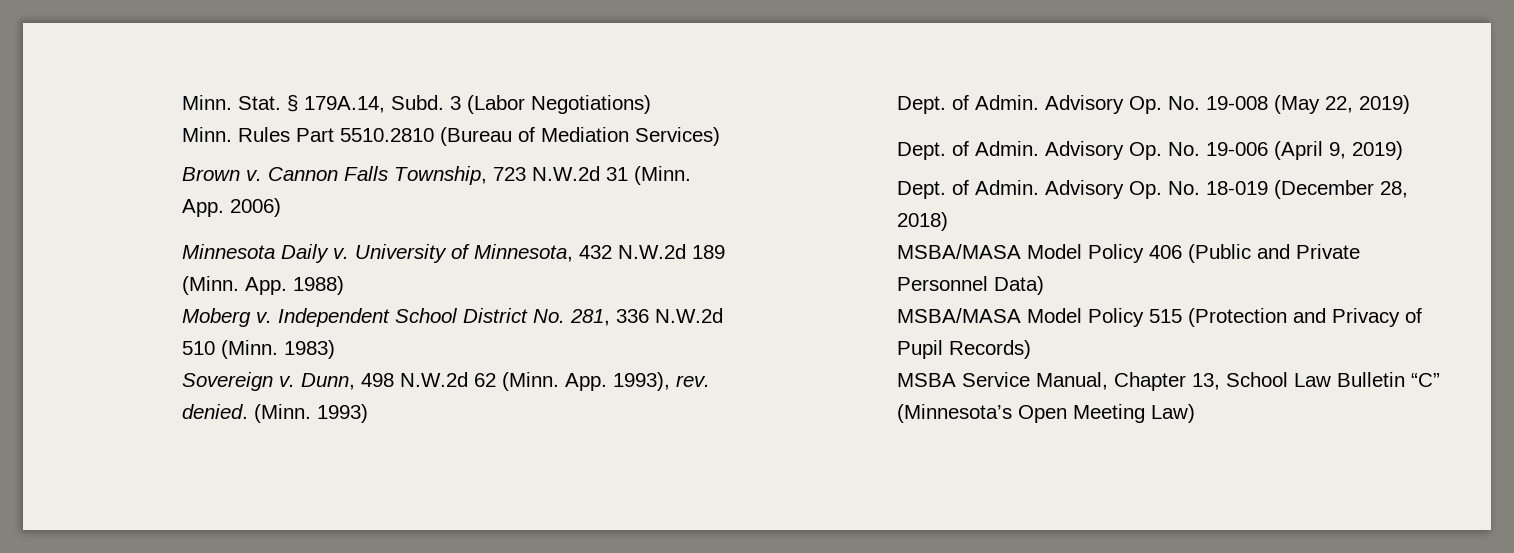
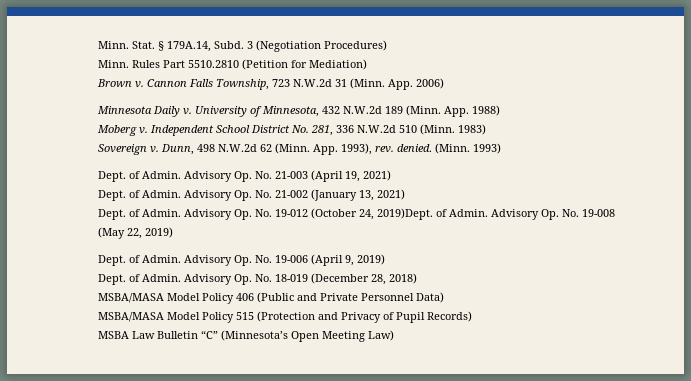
- 3 (Labor Negotiations)
+ 3 (Negotiation Procedures)
- Rules Part 5510.2810 (Bureau of Mediation Services)
+ Rules Part 5510.2810 (Petition for Mediation)
- Advisory Op. No. 19-008 (May 22, 2019)
+ Advisory Op. No. 21-003 (April 19, 2021)
+ Dept. of Admin. Advisory Op. No. 21-002 (January 13, 2021)
+ Dept. of Admin. Advisory Op. No. 19-012 (October 24, 2019)Dept. of Admin. Advisory Op. No. 19-008 (May 22, 2019)
- MSBA Service Manual, Chapter 13, School Law Bulletin “C” (Minnesota’s Open Meeting Law)
+ MSBA Law Bulletin “C” (Minnesota’s Open Meeting Law)

